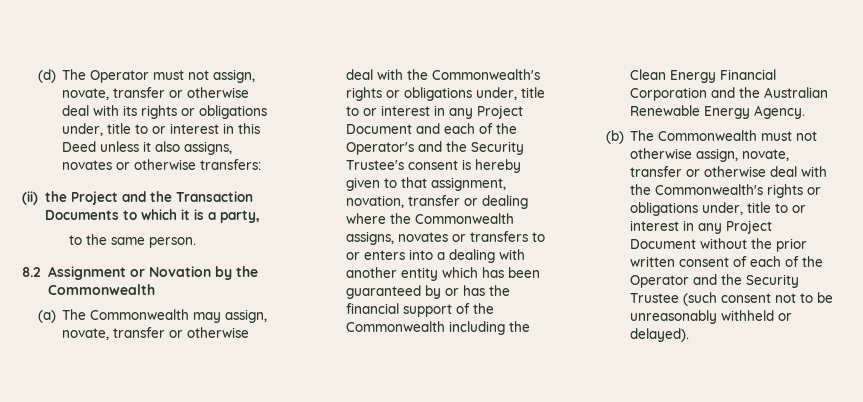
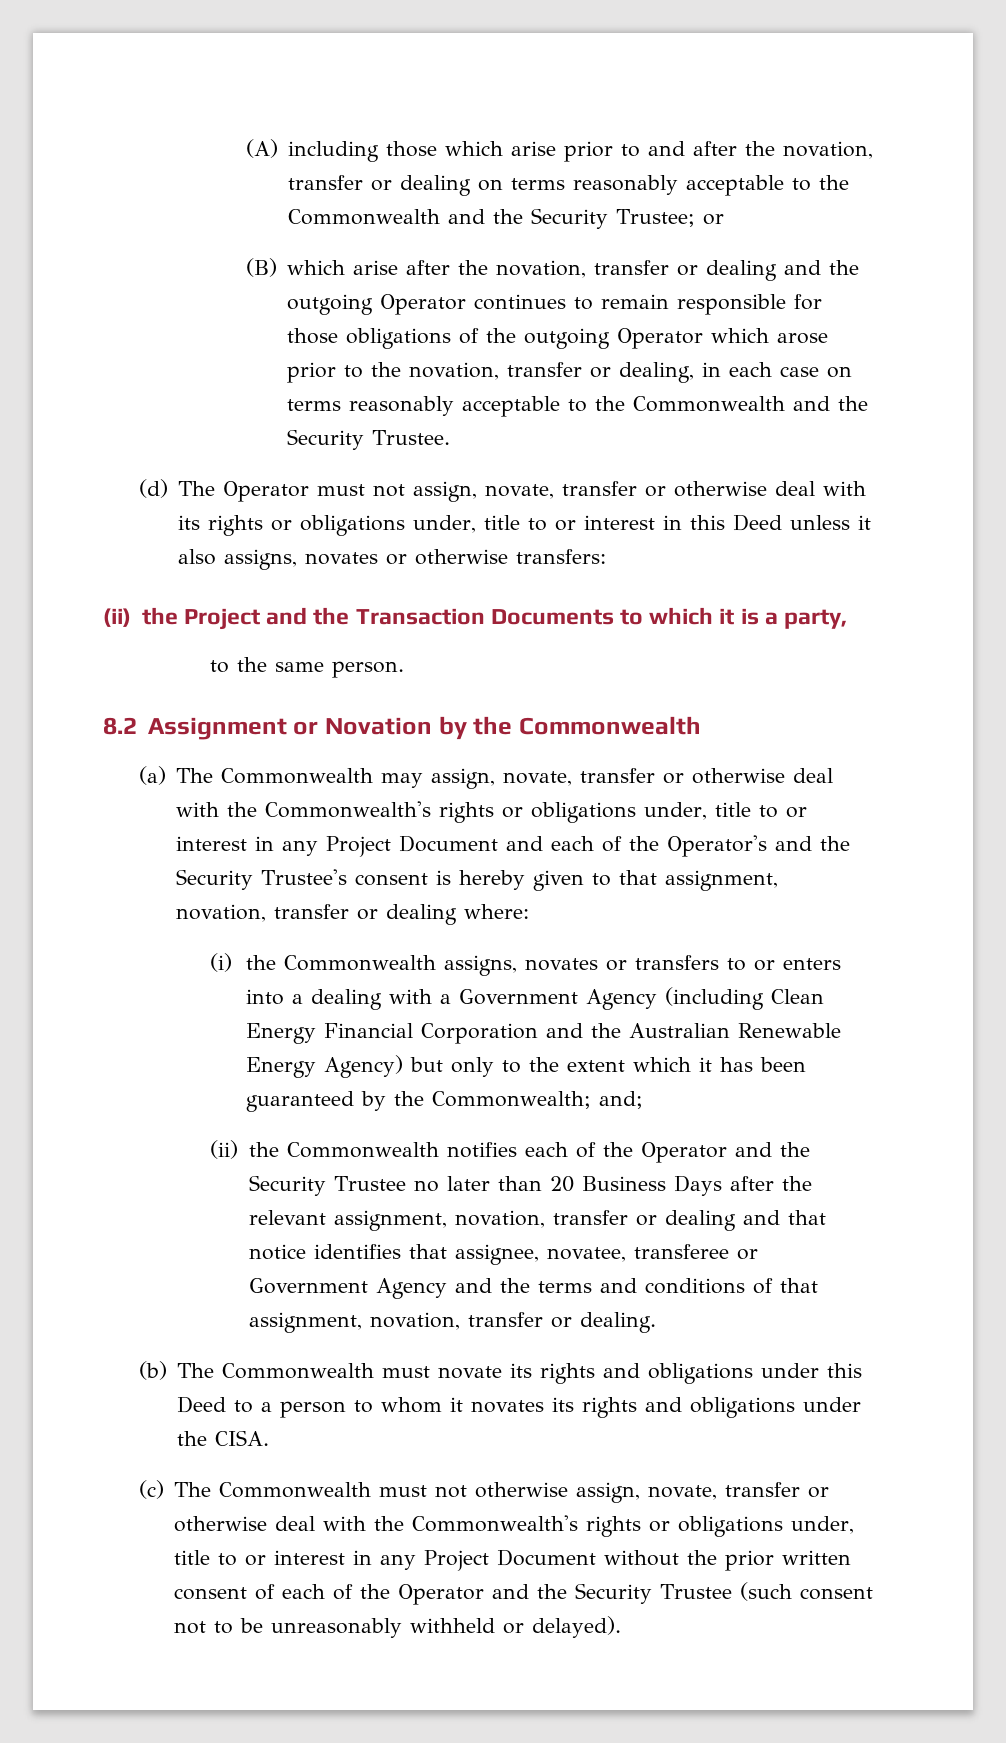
+ (A) including those which arise prior to and after the novation, transfer or dealing on terms reasonably acceptable to the Commonwealth and the Security Trustee; or
+ (B) which arise after the novation, transfer or dealing and the outgoing Operator continues to remain responsible for those obligations of the outgoing Operator which arose prior to the novation, transfer or dealing, in each case on terms reasonably acceptable to the Commonwealth and the Security Trustee.
- (a) The Commonwealth may assign, novate, transfer or otherwise deal with the Commonwealth's rights or obligations under, title to or interest in any Project Document and each of the Operator's and the Security Trustee's consent is hereby given to that assignment, novation, transfer or dealing where the Commonwealth assigns, novates or transfers to or enters into a dealing with another entity which has been guaranteed by or has the financial support of the Commonwealth including the Clean Energy Financial Corporation and the Australian Renewable Energy Agency.
- (b) The Commonwealth must not otherwise assign, novate, transfer or otherwise deal with the Commonwealth's rights or obligations under, title to or interest in any Project Document without the prior written consent of each of the Operator and the Security Trustee (such consent not to be unreasonably withheld or delayed).
+ (a) The Commonwealth may assign, novate, transfer or otherwise deal with the Commonwealth's rights or obligations under, title to or interest in any Project Document and each of the Operator's and the Security Trustee's consent is hereby given to that assignment, novation, transfer or dealing where:
+ (i) the Commonwealth assigns, novates or transfers to or enters into a dealing with a Government Agency (including Clean Energy Financial Corporation and the Australian Renewable Energy Agency) but only to the extent which it has been guaranteed by the Commonwealth; and;
+ (ii) the Commonwealth notifies each of the Operator and the Security Trustee no later than 20 Business Days after the relevant assignment, novation, transfer or dealing and that notice identifies that assignee, novatee, transferee or Government Agency and the terms and conditions of that assignment, novation, transfer or dealing.
+ (b) The Commonwealth must novate its rights and obligations under this Deed to a person to whom it novates its rights and obligations under the CISA.
+ (c) The Commonwealth must not otherwise assign, novate, transfer or otherwise deal with the Commonwealth's rights or obligations under, title to or interest in any Project Document without the prior written consent of each of the Operator and the Security Trustee (such consent not to be unreasonably withheld or delayed).

